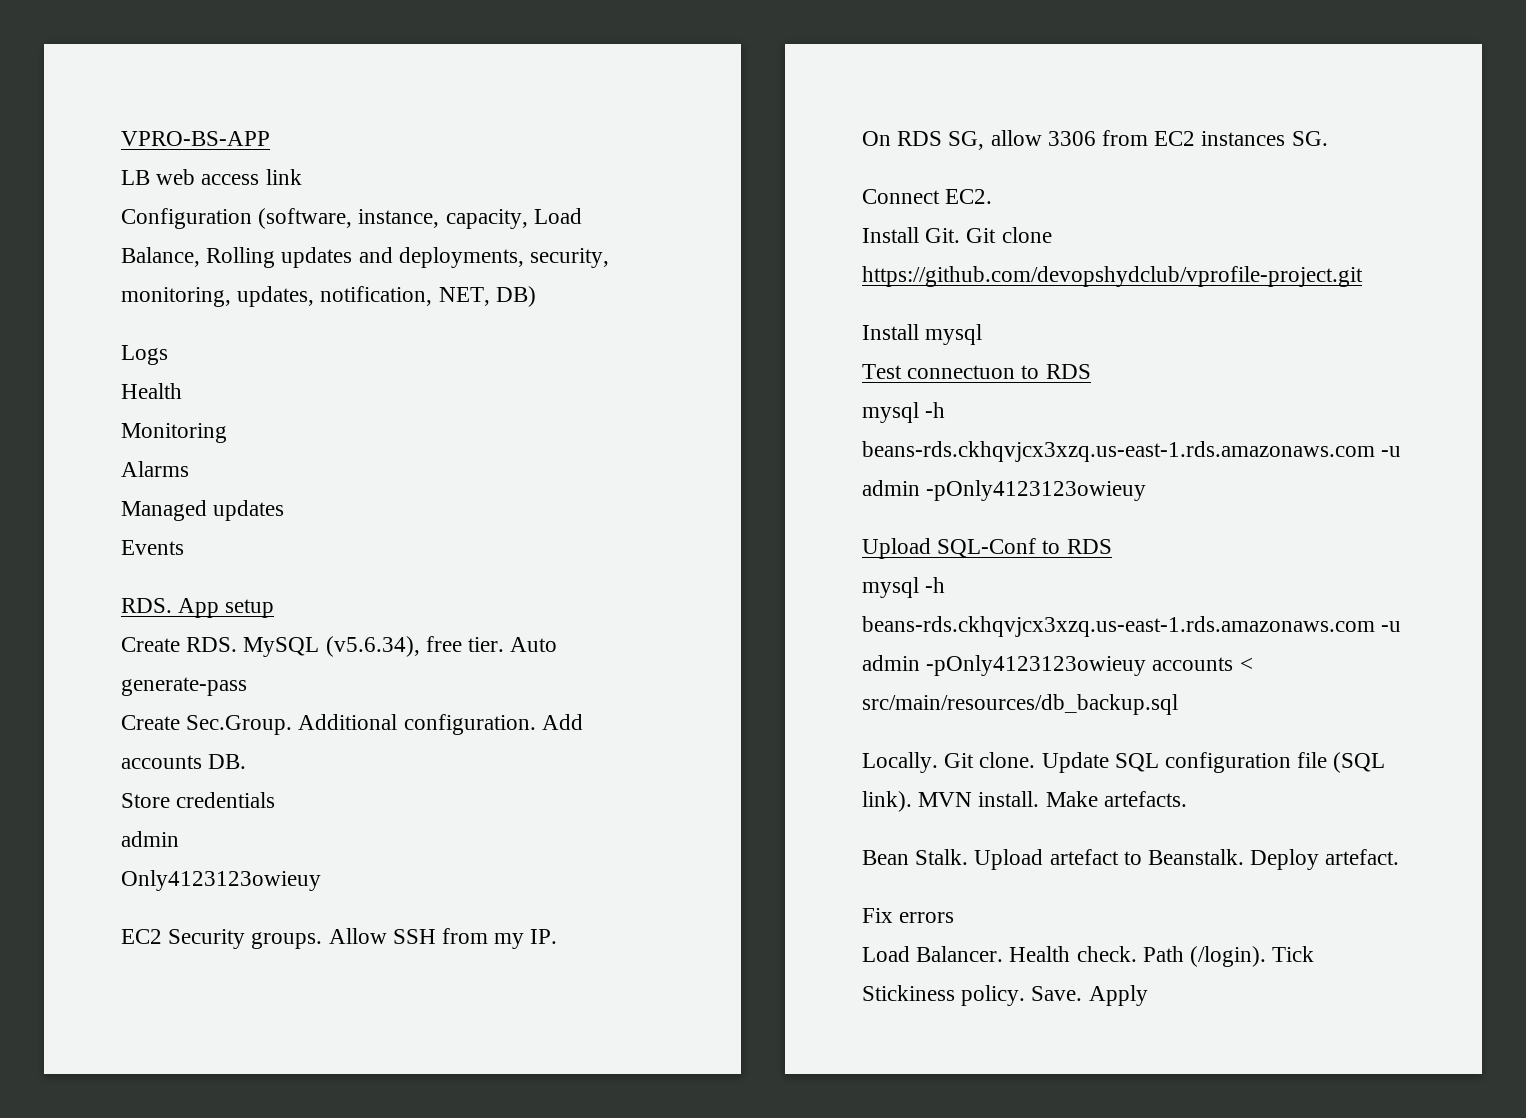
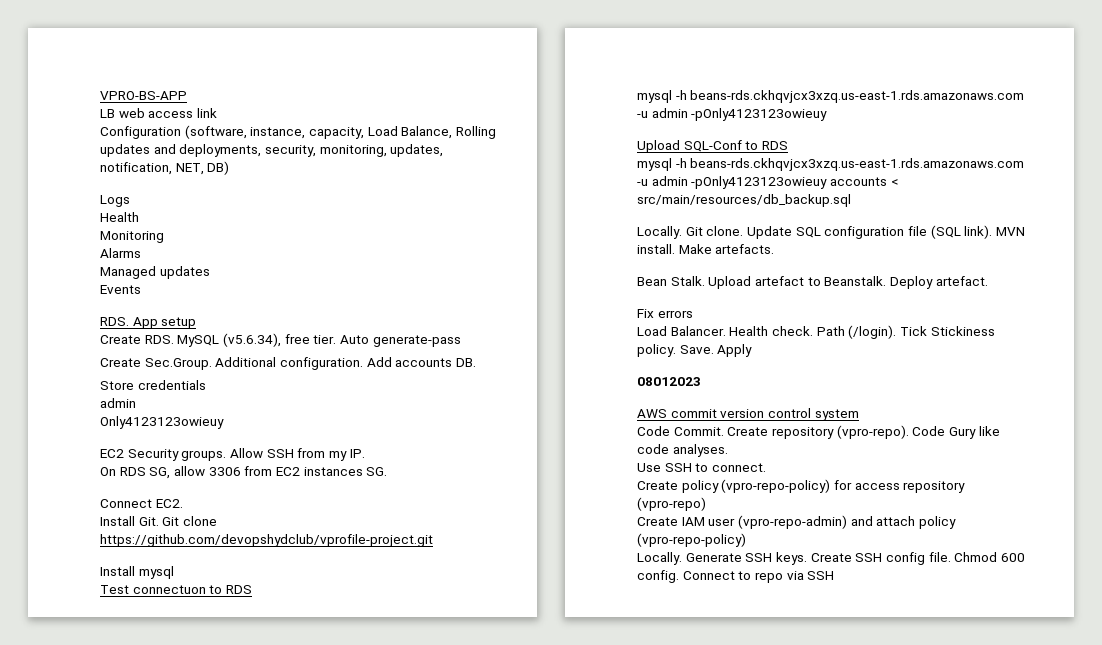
+ 08012023
+ AWS commit version control system
+ Code Commit. Create repository (vpro-repo). Code Gury like code analyses.
+ Use SSH to connect.
+ Create policy (vpro-repo-policy) for access repository (vpro-repo)
+ Create IAM user (vpro-repo-admin) and attach policy (vpro-repo-policy)
+ Locally. Generate SSH keys. Create SSH config file. Chmod 600 config. Connect to repo via SSH

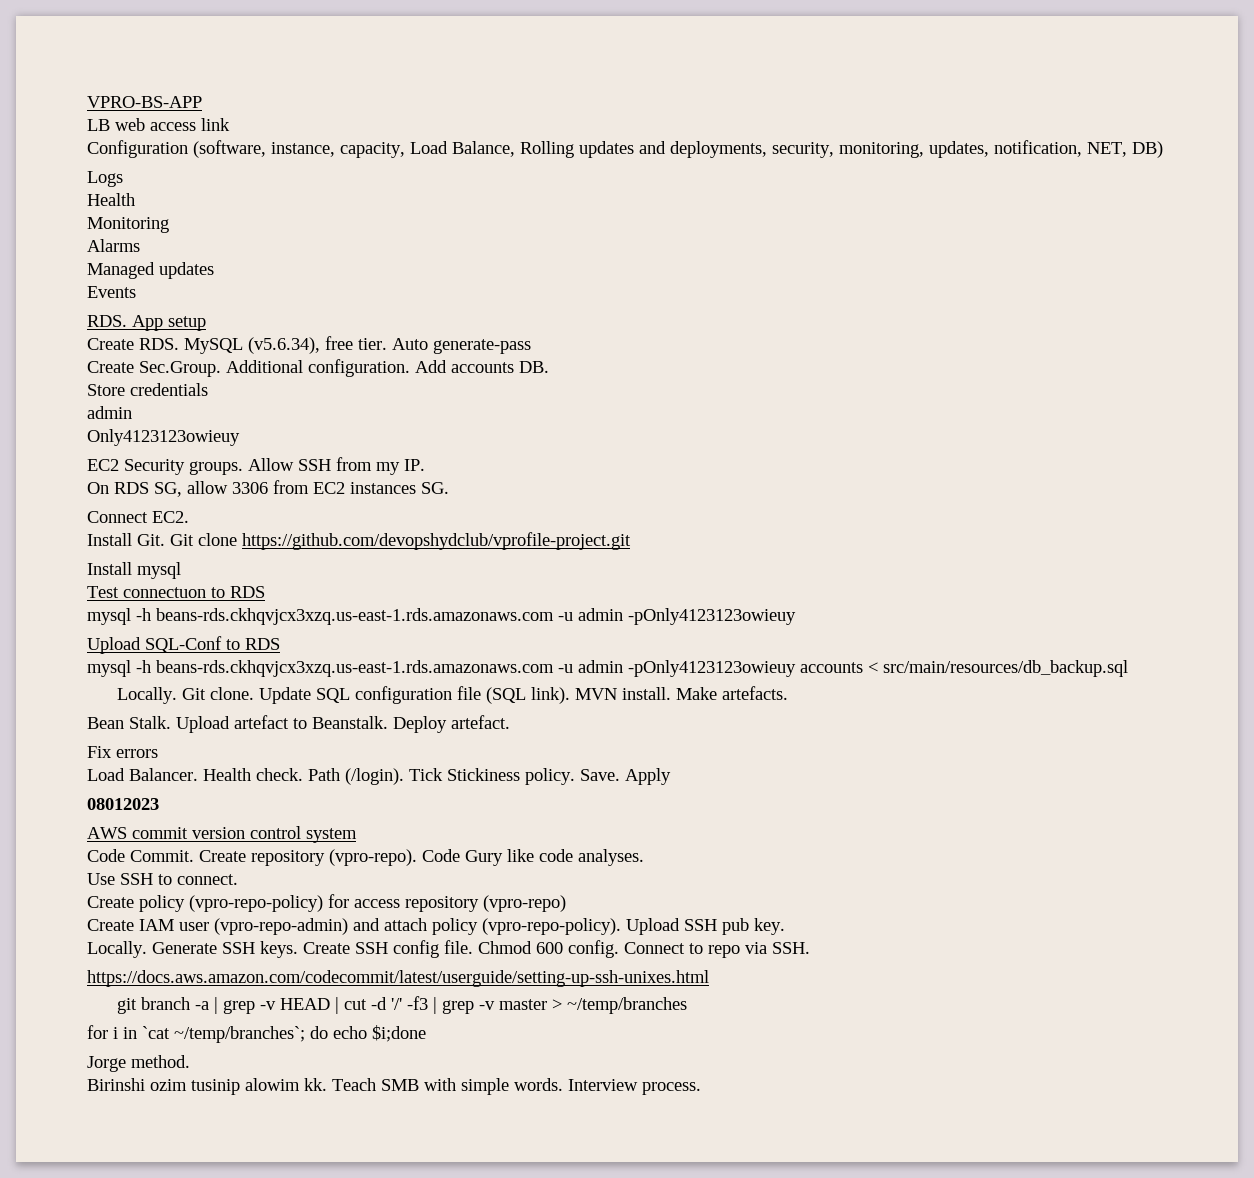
- Create IAM user (vpro-repo-admin) and attach policy (vpro-repo-policy)
+ Create IAM user (vpro-repo-admin) and attach policy (vpro-repo-policy). Upload SSH pub key.
- Connect to repo via SSH
+ Connect to repo via SSH.
+ https://docs.aws.amazon.com/codecommit/latest/userguide/setting-up-ssh-unixes.html
+ git branch -a | grep -v HEAD | cut -d '/' -f3 | grep -v master > ~/temp/branches
+ for i in `cat ~/temp/branches`; do echo $i;done
+ Jorge method.
+ Birinshi ozim tusinip alowim kk. Teach SMB with simple words. Interview process.

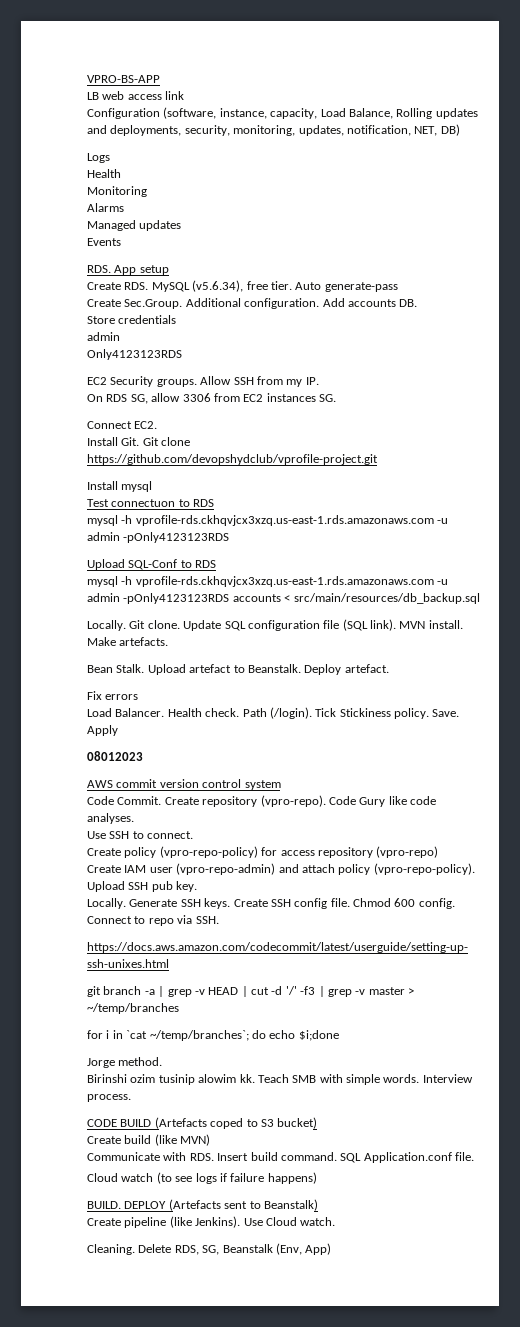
- Only4123123owieuy
+ Only4123123RDS
  Test connectuon to RDS
- mysql -h beans-rds.ckhqvjcx3xzq.us-east-1.rds.amazonaws.com -u admin -pOnly4123123owieuy
+ mysql -h vprofile-rds.ckhqvjcx3xzq.us-east-1.rds.amazonaws.com -u admin -pOnly4123123RDS
- mysql -h beans-rds.ckhqvjcx3xzq.us-east-1.rds.amazonaws.com -u admin -pOnly4123123owieuy accounts < src/main/resources/db_backup.sql
+ mysql -h vprofile-rds.ckhqvjcx3xzq.us-east-1.rds.amazonaws.com -u admin -pOnly4123123RDS accounts < src/main/resources/db_backup.sql
+ CODE BUILD (Artefacts coped to S3 bucket)
+ Create build (like MVN)
+ Communicate with RDS. Insert build command. SQL Application.conf file.
+ Cloud watch (to see logs if failure happens)
+ BUILD. DEPLOY (Artefacts sent to Beanstalk)
+ Create pipeline (like Jenkins). Use Cloud watch.
+ Cleaning. Delete RDS, SG, Beanstalk (Env, App)

